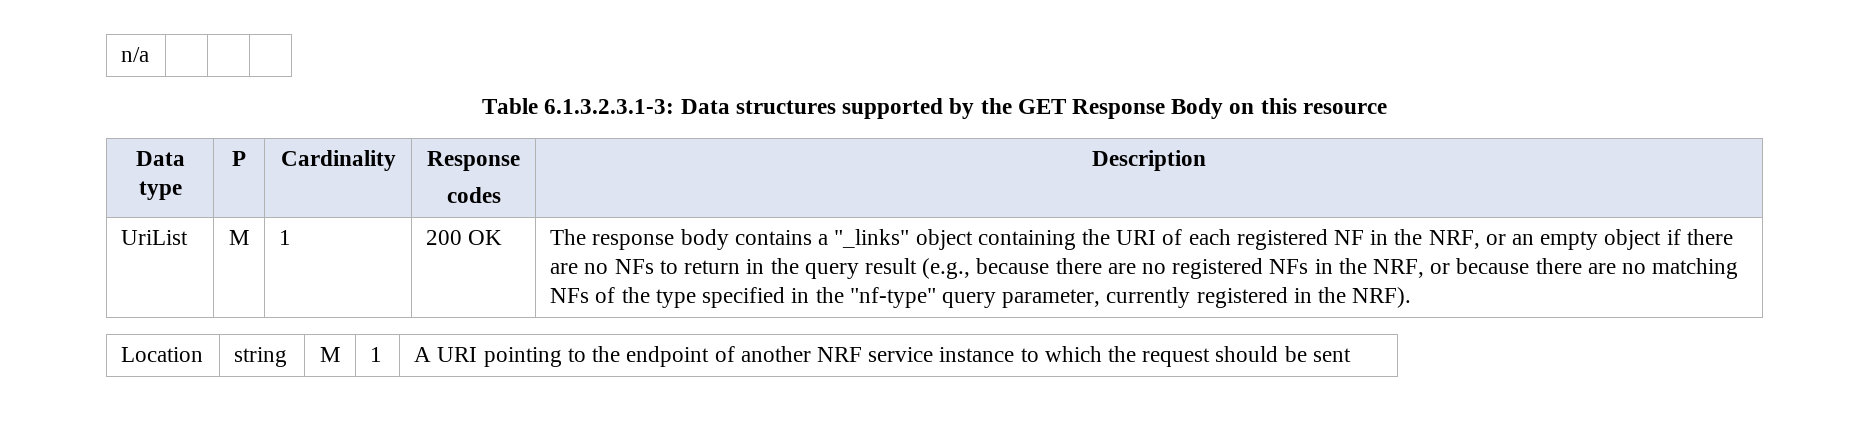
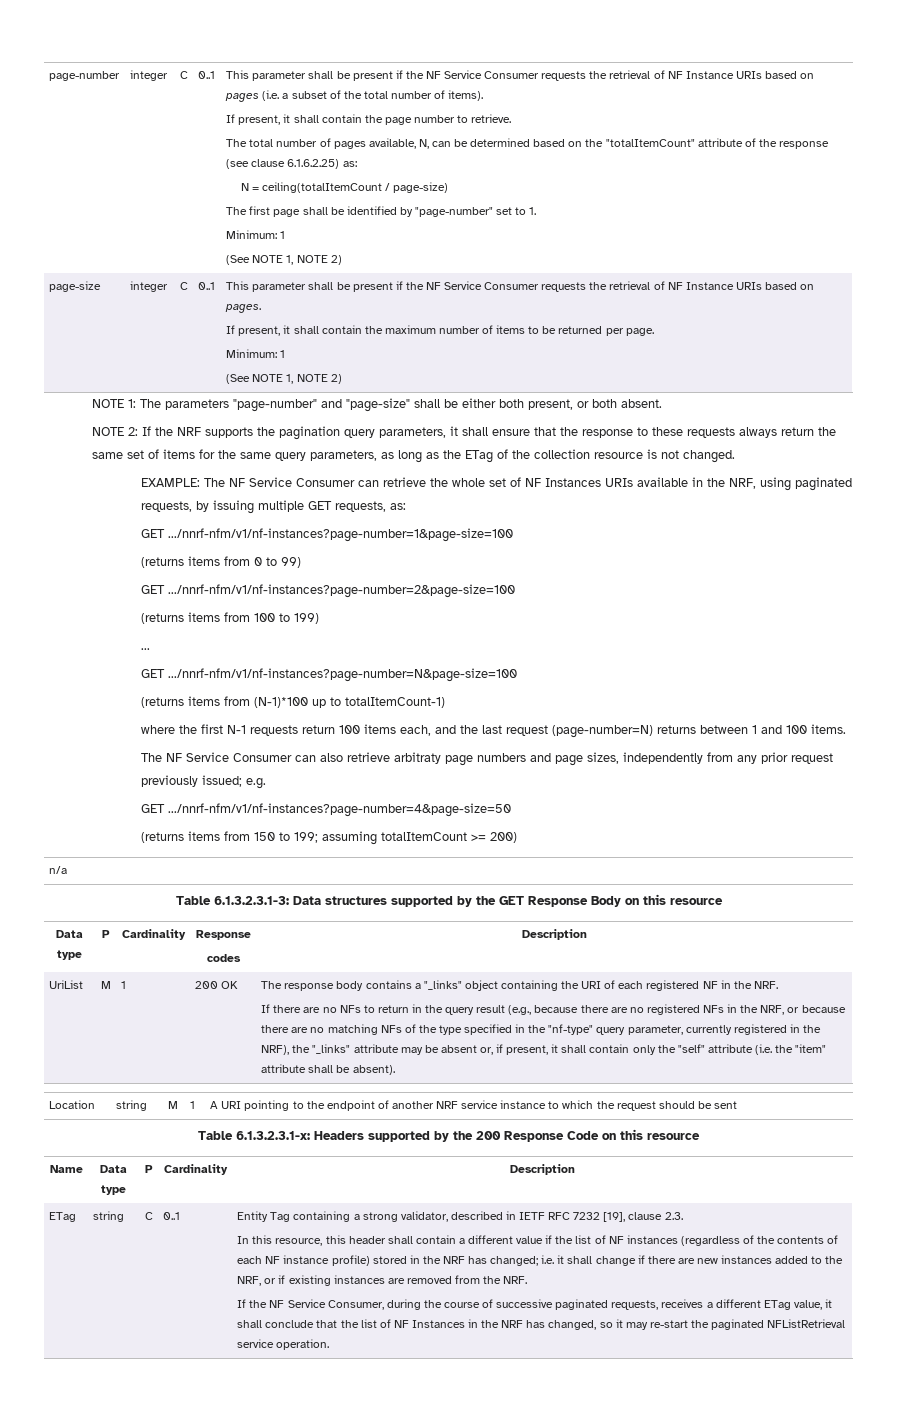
+ page-number | integer | C | 0..1 | This parameter shall be present if the NF Service Consumer requests the retrieval of NF Instance URIs based on pages (i.e. a subset of the total number of items).
+ If present, it shall contain the page number to retrieve.
+ The total number of pages available, N, can be determined based on the "totalItemCount" attribute of the response (see clause 6.1.6.2.25) as:
+ N = ceiling(totalItemCount / page-size)
+ The first page shall be identified by "page-number" set to 1.
+ Minimum: 1
+ (See NOTE 1, NOTE 2)
+ page-size | integer | C | 0..1 | This parameter shall be present if the NF Service Consumer requests the retrieval of NF Instance URIs based on pages.
+ If present, it shall contain the maximum number of items to be returned per page.
+ Minimum: 1
+ (See NOTE 1, NOTE 2)
+ NOTE 1: The parameters "page-number" and "page-size" shall be either both present, or both absent.
+ NOTE 2: If the NRF supports the pagination query parameters, it shall ensure that the response to these requests always return the same set of items for the same query parameters, as long as the ETag of the collection resource is not changed.
+ EXAMPLE: The NF Service Consumer can retrieve the whole set of NF Instances URIs available in the NRF, using paginated requests, by issuing multiple GET requests, as:
+ GET .../nnrf-nfm/v1/nf-instances?page-number=1&page-size=100
+ (returns items from 0 to 99)
+ GET .../nnrf-nfm/v1/nf-instances?page-number=2&page-size=100
+ (returns items from 100 to 199)
+ ...
+ GET .../nnrf-nfm/v1/nf-instances?page-number=N&page-size=100
+ (returns items from (N-1)*100 up to totalItemCount-1)
+ where the first N-1 requests return 100 items each, and the last request (page-number=N) returns between 1 and 100 items.
+ The NF Service Consumer can also retrieve arbitraty page numbers and page sizes, independently from any prior request previously issued; e.g.
+ GET .../nnrf-nfm/v1/nf-instances?page-number=4&page-size=50
+ (returns items from 150 to 199; assuming totalItemCount >= 200)
- The response body contains a "_links" object containing the URI of each registered NF in the NRF, or an empty object if there are no NFs to return in the query result (e.g., because there are no registered NFs in the NRF, or because there are no matching NFs of the type specified in the "nf-type" query parameter, currently registered in the NRF).
+ The response body contains a "_links" object containing the URI of each registered NF in the NRF.
+ If there are no NFs to return in the query result (e.g., because there are no registered NFs in the NRF, or because there are no matching NFs of the type specified in the "nf-type" query parameter, currently registered in the NRF), the "_links" attribute may be absent or, if present, it shall contain only the "self" attribute (i.e. the "item" attribute shall be absent).
+ Table 6.1.3.2.3.1-x: Headers supported by the 200 Response Code on this resource
+ Name | Data type | P | Cardinality | Description
+ ETag | string | C | 0..1 | Entity Tag containing a strong validator, described in IETF RFC 7232 [19], clause 2.3.
+ In this resource, this header shall contain a different value if the list of NF instances (regardless of the contents of each NF instance profile) stored in the NRF has changed; i.e. it shall change if there are new instances added to the NRF, or if existing instances are removed from the NRF.
+ If the NF Service Consumer, during the course of successive paginated requests, receives a different ETag value, it shall conclude that the list of NF Instances in the NRF has changed, so it may re-start the paginated NFListRetrieval service operation.

